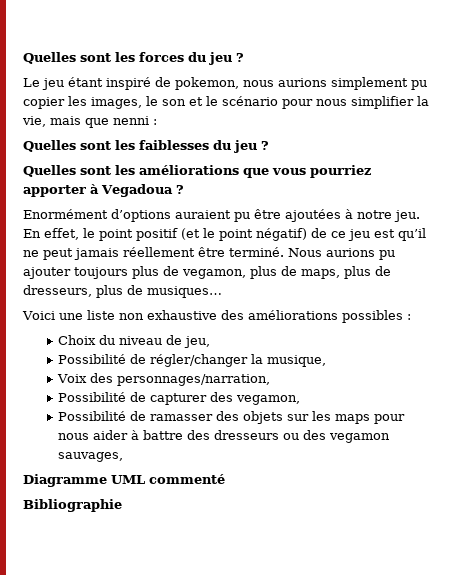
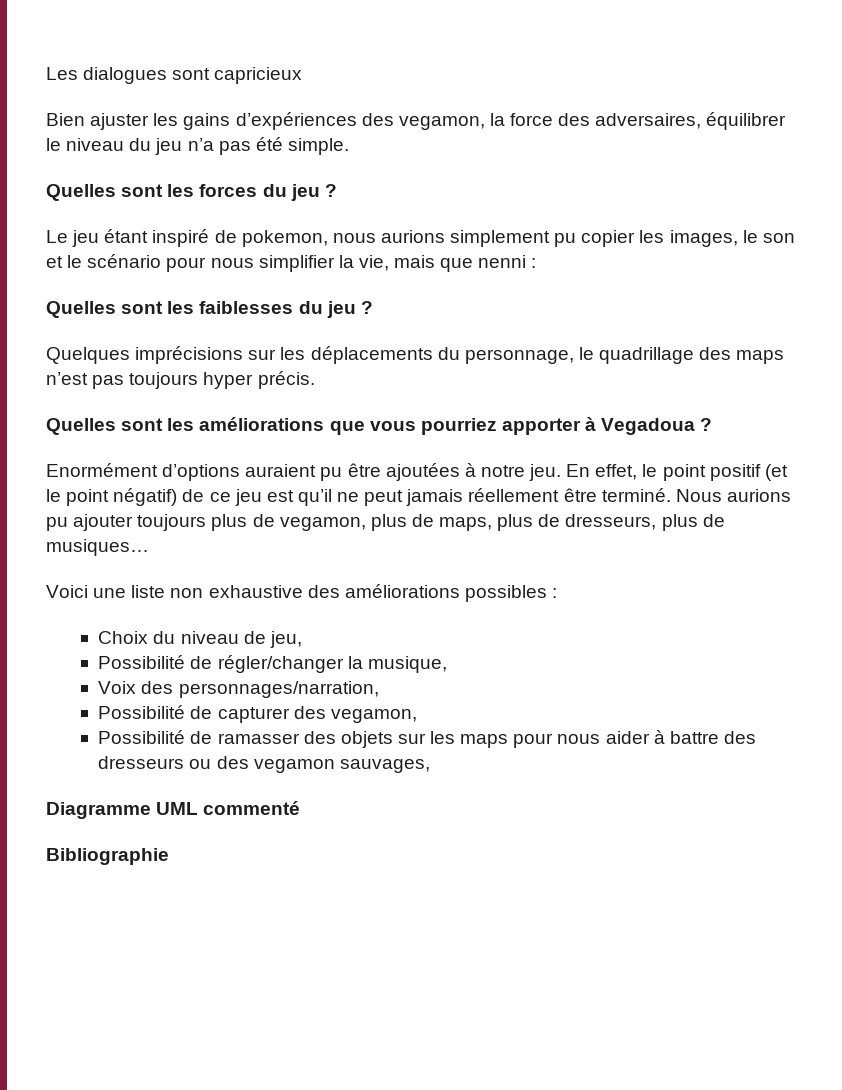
+ Les dialogues sont capricieux
+ Bien ajuster les gains d’expériences des vegamon, la force des adversaires, équilibrer le niveau du jeu n’a pas été simple.
+ Quelques imprécisions sur les déplacements du personnage, le quadrillage des maps n’est pas toujours hyper précis.

